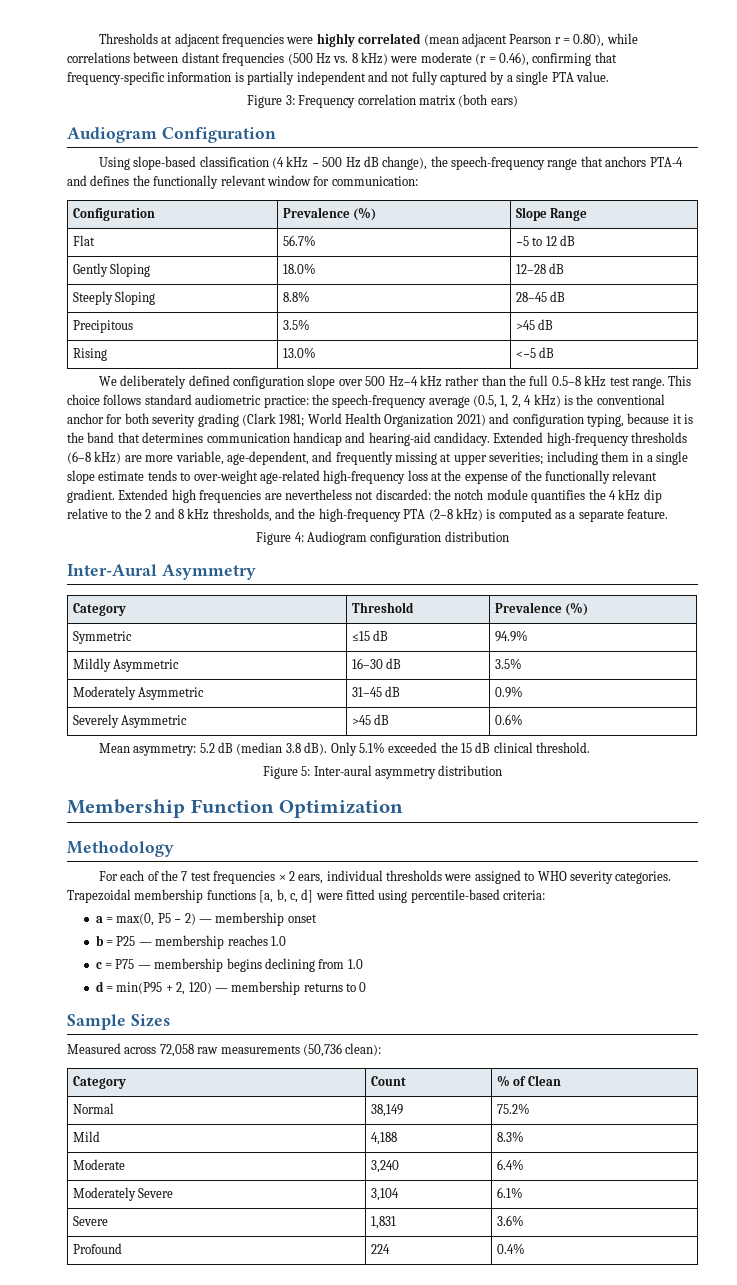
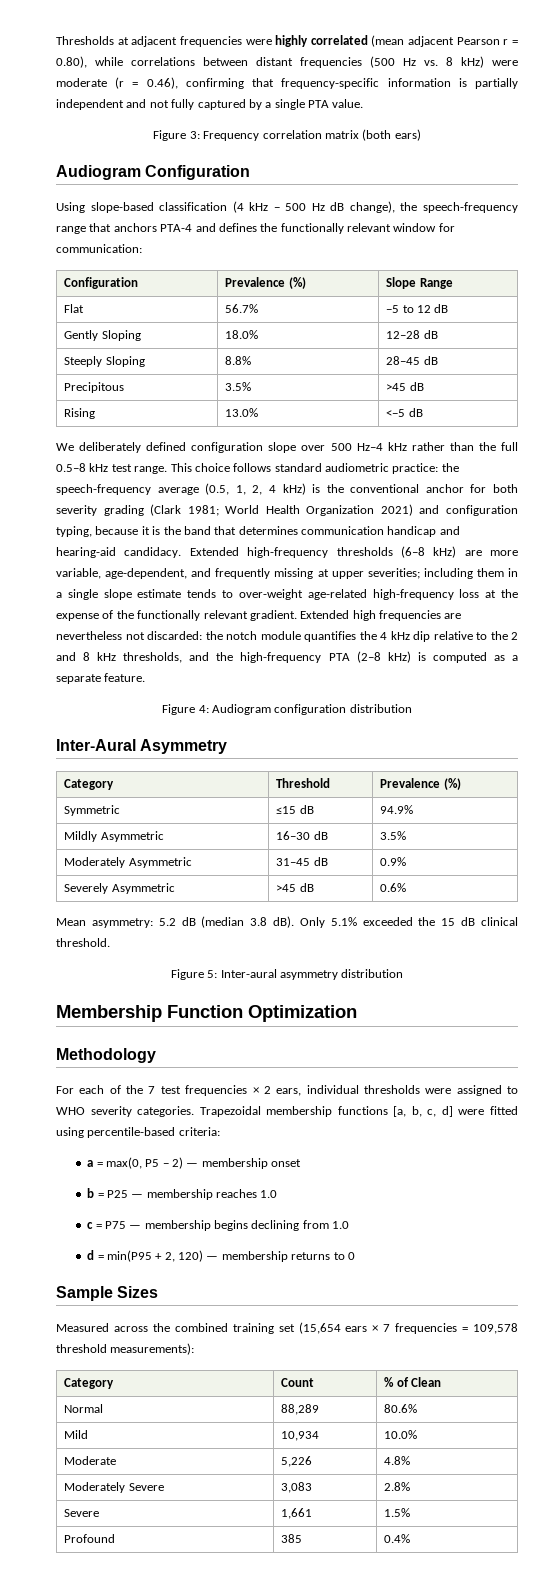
- Measured across 72,058 raw measurements (50,736 clean):
+ Measured across the combined training set (15,654 ears × 7 frequencies = 109,578 threshold measurements):
- Normal | 38,149 | 75.2%
+ Normal | 88,289 | 80.6%
- Mild | 4,188 | 8.3%
+ Mild | 10,934 | 10.0%
- Moderate | 3,240 | 6.4%
+ Moderate | 5,226 | 4.8%
- Moderately Severe | 3,104 | 6.1%
- Severe | 1,831 | 3.6%
+ Moderately Severe | 3,083 | 2.8%
+ Severe | 1,661 | 1.5%
- Profound | 224 | 0.4%
+ Profound | 385 | 0.4%

